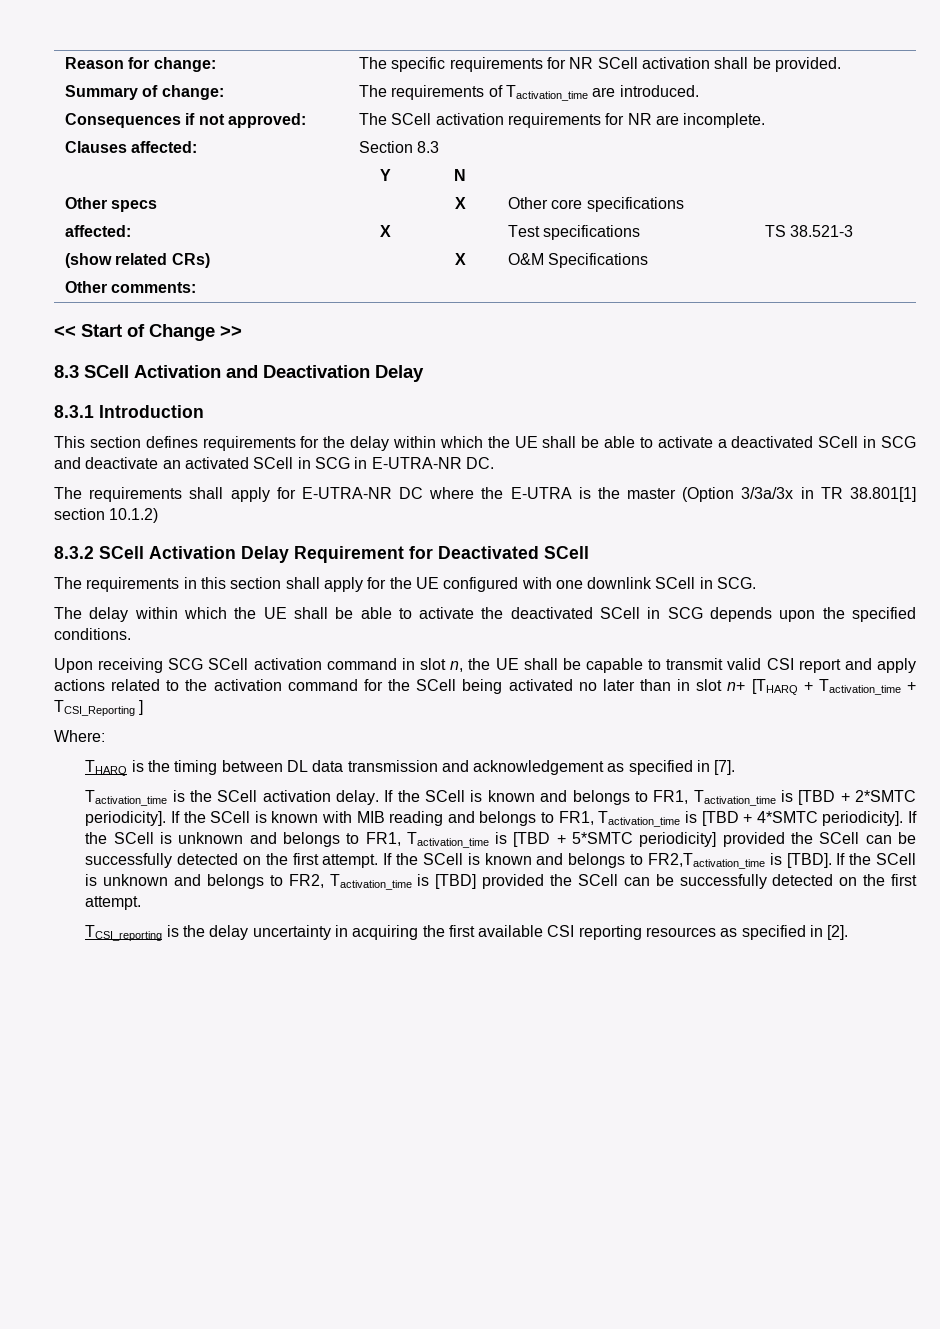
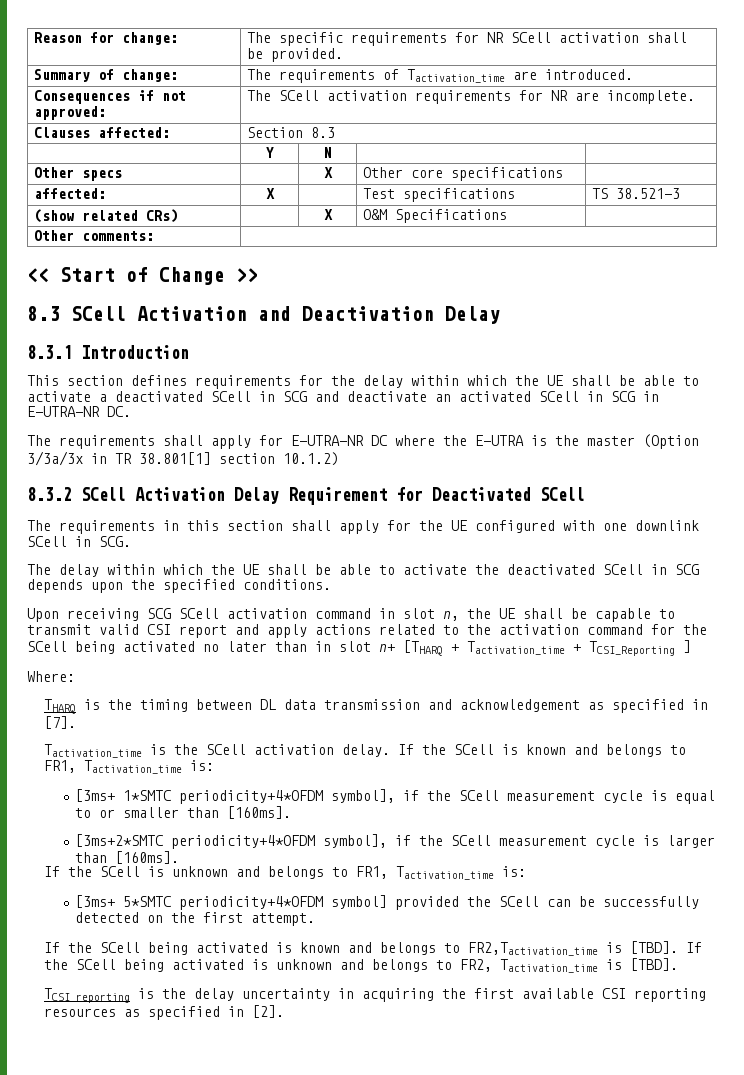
- If the SCell is known and belongs to FR1, Tactivation_time is [TBD + 2*SMTC periodicity]. If the SCell is known with MIB reading and belongs to FR1, Tactivation_time is [TBD + 4*SMTC periodicity]. If the SCell is unknown and belongs to FR1, Tactivation_time is [TBD + 5*SMTC periodicity] provided the SCell can be successfully detected on the first attempt. If the SCell is known and belongs to FR2,Tactivation_time is [TBD].
+ If the SCell is known and belongs to FR1, Tactivation_time is:
+ [3ms+ 1*SMTC periodicity+4*OFDM symbol], if the SCell measurement cycle is equal to or smaller than [160ms].
+ [3ms+2*SMTC periodicity+4*OFDM symbol], if the SCell measurement cycle is larger than [160ms].
+ If the SCell is unknown and belongs to FR1, Tactivation_time is:
+ [3ms+ 5*SMTC periodicity+4*OFDM symbol] provided the SCell can be successfully detected on the first attempt.
+ If the SCell being activated is known and belongs to FR2,Tactivation_time is [TBD].
- If the SCell is unknown and belongs to FR2, Tactivation_time is [TBD] provided the SCell can be successfully detected on the first attempt.
+ If the SCell being activated is unknown and belongs to FR2, Tactivation_time is [TBD].

